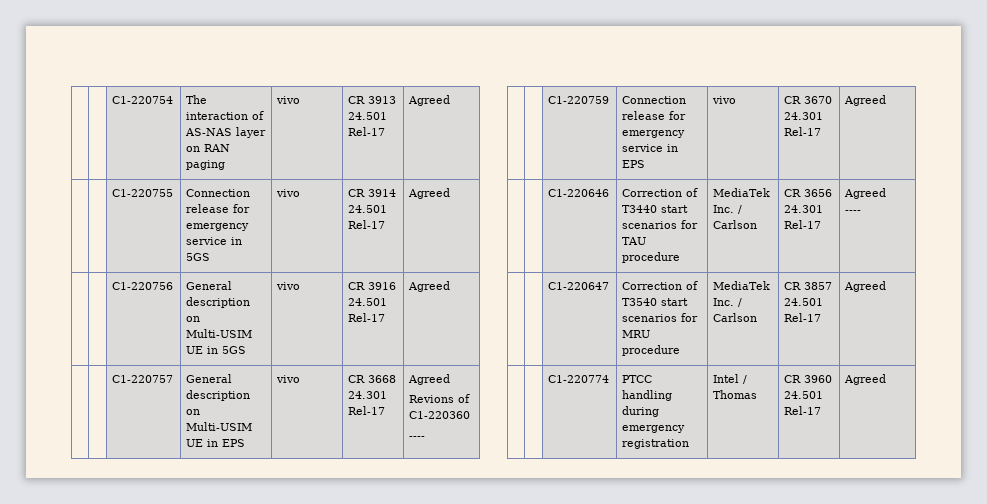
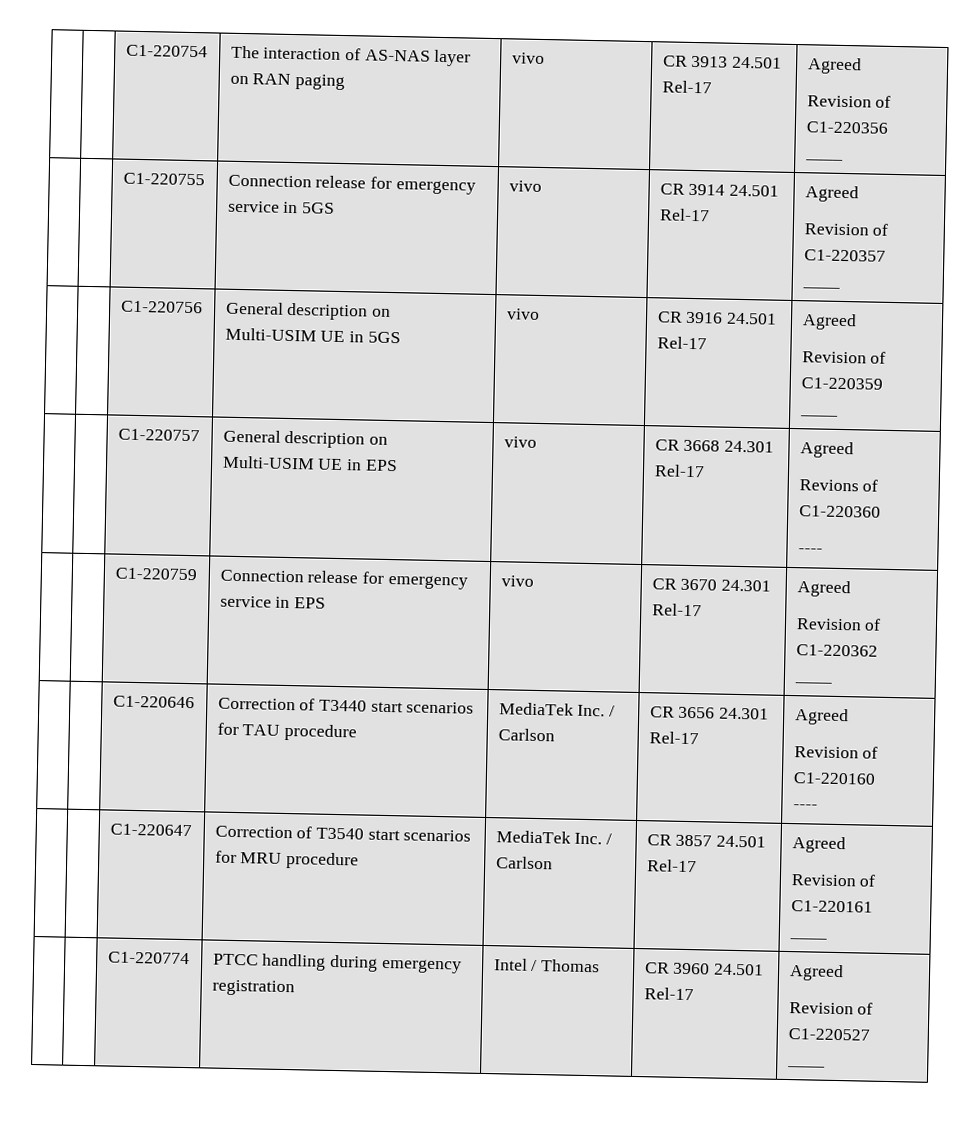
  | | C1-220754 | The interaction of AS-NAS layer on RAN paging | vivo | CR 3913 24.501 Rel-17 | Agreed
+ Revision of C1-220356
+ ____
  | | C1-220755 | Connection release for emergency service in 5GS | vivo | CR 3914 24.501 Rel-17 | Agreed
+ Revision of C1-220357
+ ____
  | | C1-220756 | General description on Multi-USIM UE in 5GS | vivo | CR 3916 24.501 Rel-17 | Agreed
+ Revision of C1-220359
+ ____
  | | C1-220759 | Connection release for emergency service in EPS | vivo | CR 3670 24.301 Rel-17 | Agreed
+ Revision of C1-220362
+ ____
  | | C1-220646 | Correction of T3440 start scenarios for TAU procedure | MediaTek Inc. / Carlson | CR 3656 24.301 Rel-17 | Agreed
+ Revision of C1-220160
  | | C1-220647 | Correction of T3540 start scenarios for MRU procedure | MediaTek Inc. / Carlson | CR 3857 24.501 Rel-17 | Agreed
+ Revision of C1-220161
+ ____
  | | C1-220774 | PTCC handling during emergency registration | Intel / Thomas | CR 3960 24.501 Rel-17 | Agreed
+ Revision of C1-220527
+ ____

